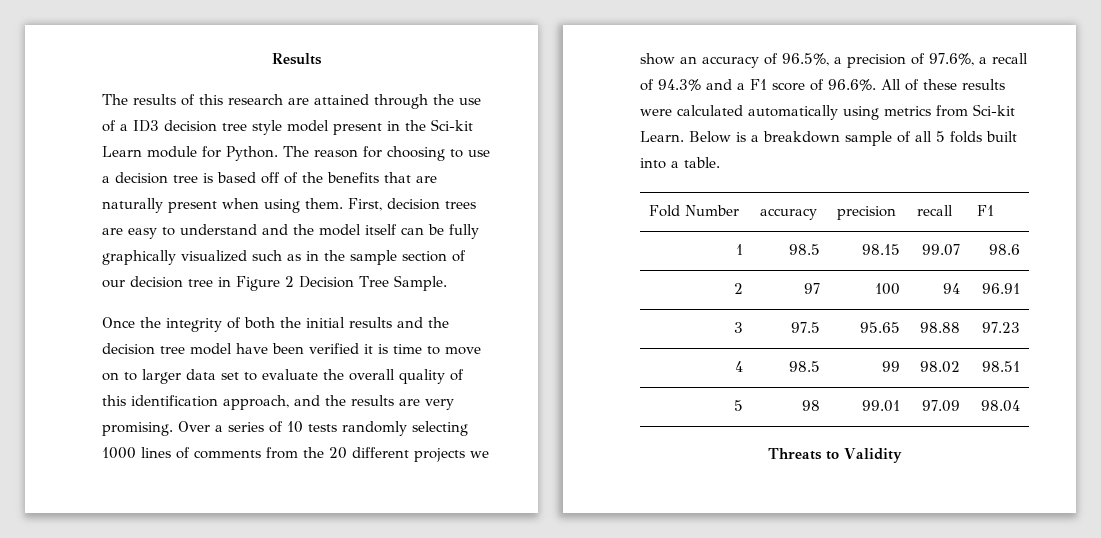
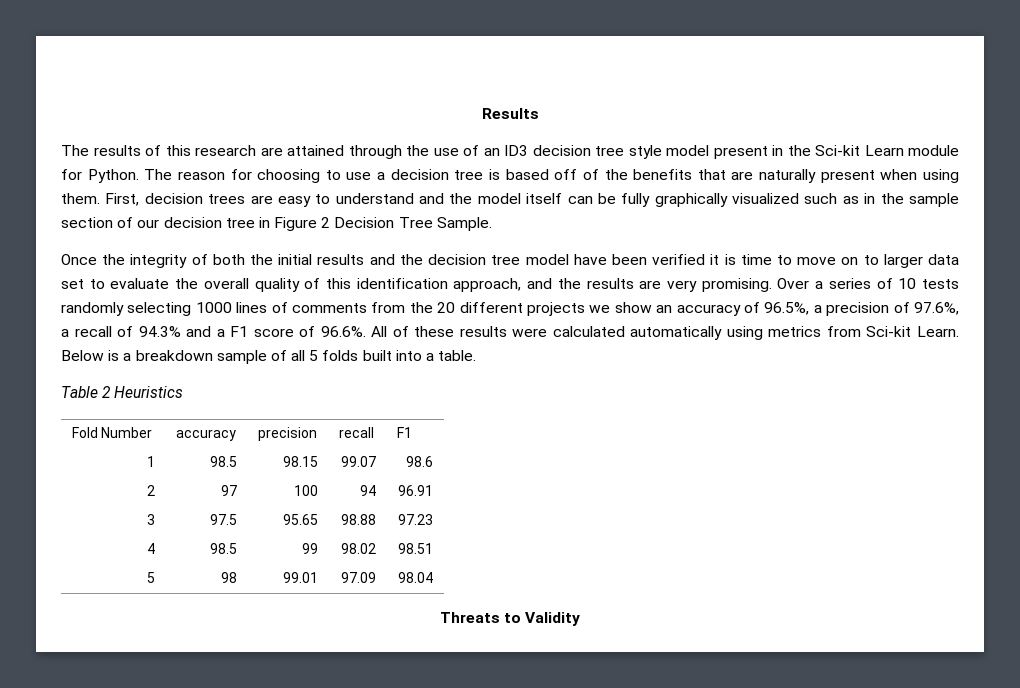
- The results of this research are attained through the use of a ID3 decision tree style model present in the Sci-kit Learn module for Python.
+ The results of this research are attained through the use of an ID3 decision tree style model present in the Sci-kit Learn module for Python.
+ Table 2 Heuristics

